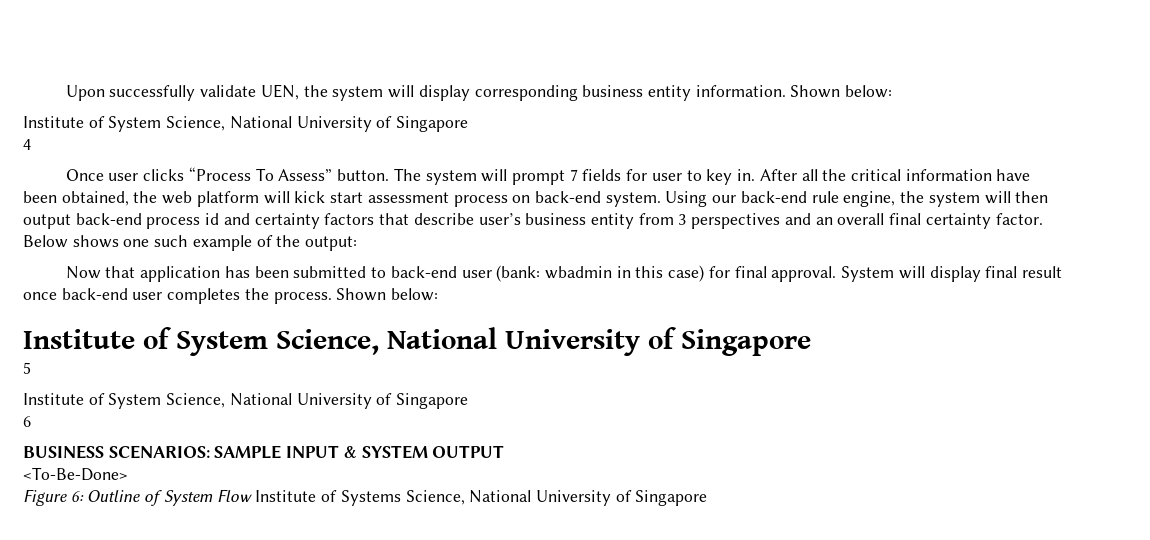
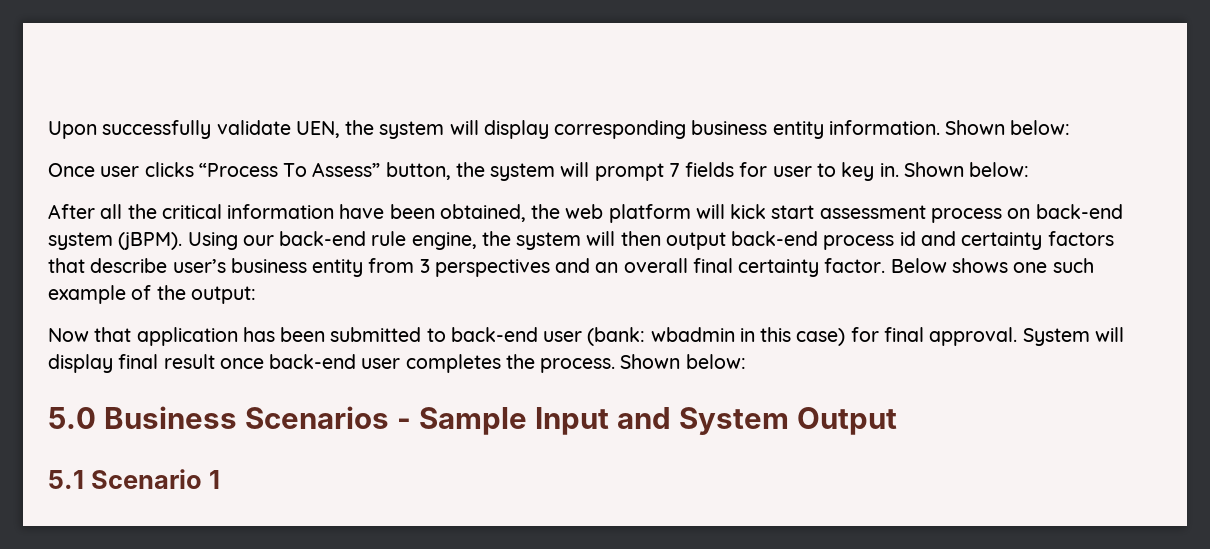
  Upon successfully validate UEN, the system will display corresponding business entity information. Shown below:
- Institute of System Science, National University of Singapore
- 4
- Once user clicks “Process To Assess” button. The system will prompt 7 fields for user to key in. After all the critical information have been obtained, the web platform will kick start assessment process on back-end system.
+ Once user clicks “Process To Assess” button, the system will prompt 7 fields for user to key in. Shown below:
+ After all the critical information have been obtained, the web platform will kick start assessment process on back-end system (jBPM).
  System will display final result once back-end user completes the process. Shown below:
- Institute of System Science, National University of Singapore
- 5
- Institute of System Science, National University of Singapore
- 6
- BUSINESS SCENARIOS: SAMPLE INPUT & SYSTEM OUTPUT
- <To-Be-Done>
- Figure 6: Outline of System Flow Institute of Systems Science, National University of Singapore
+ 5.0 Business Scenarios - Sample Input and System Output
+ 5.1 Scenario 1

